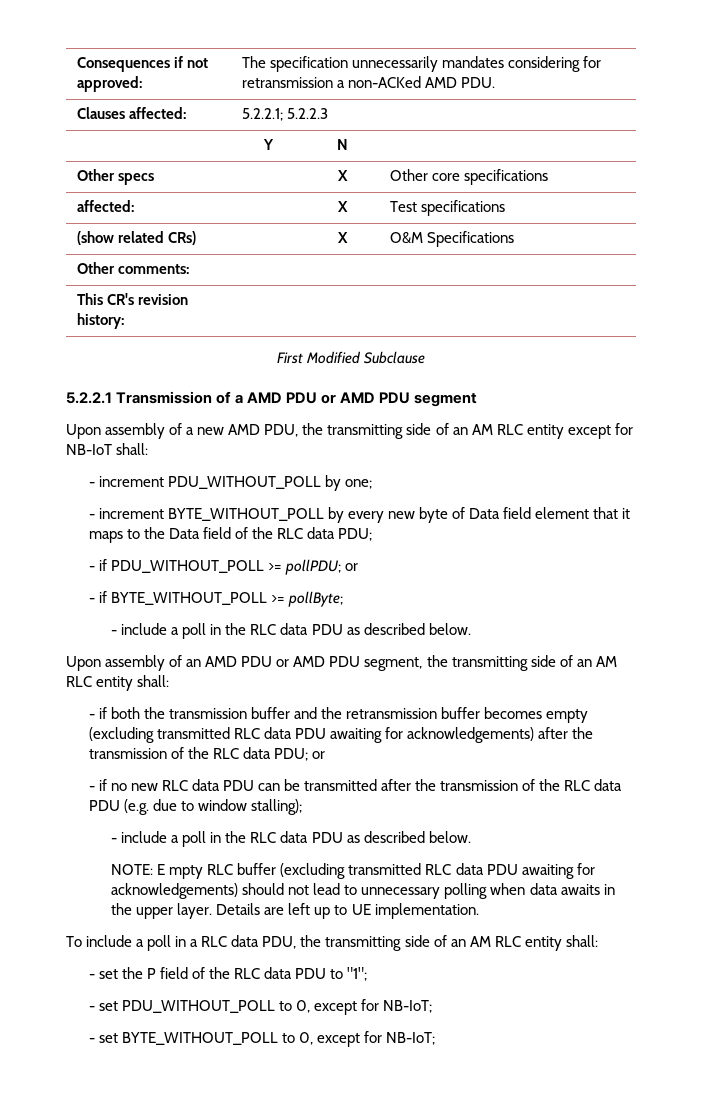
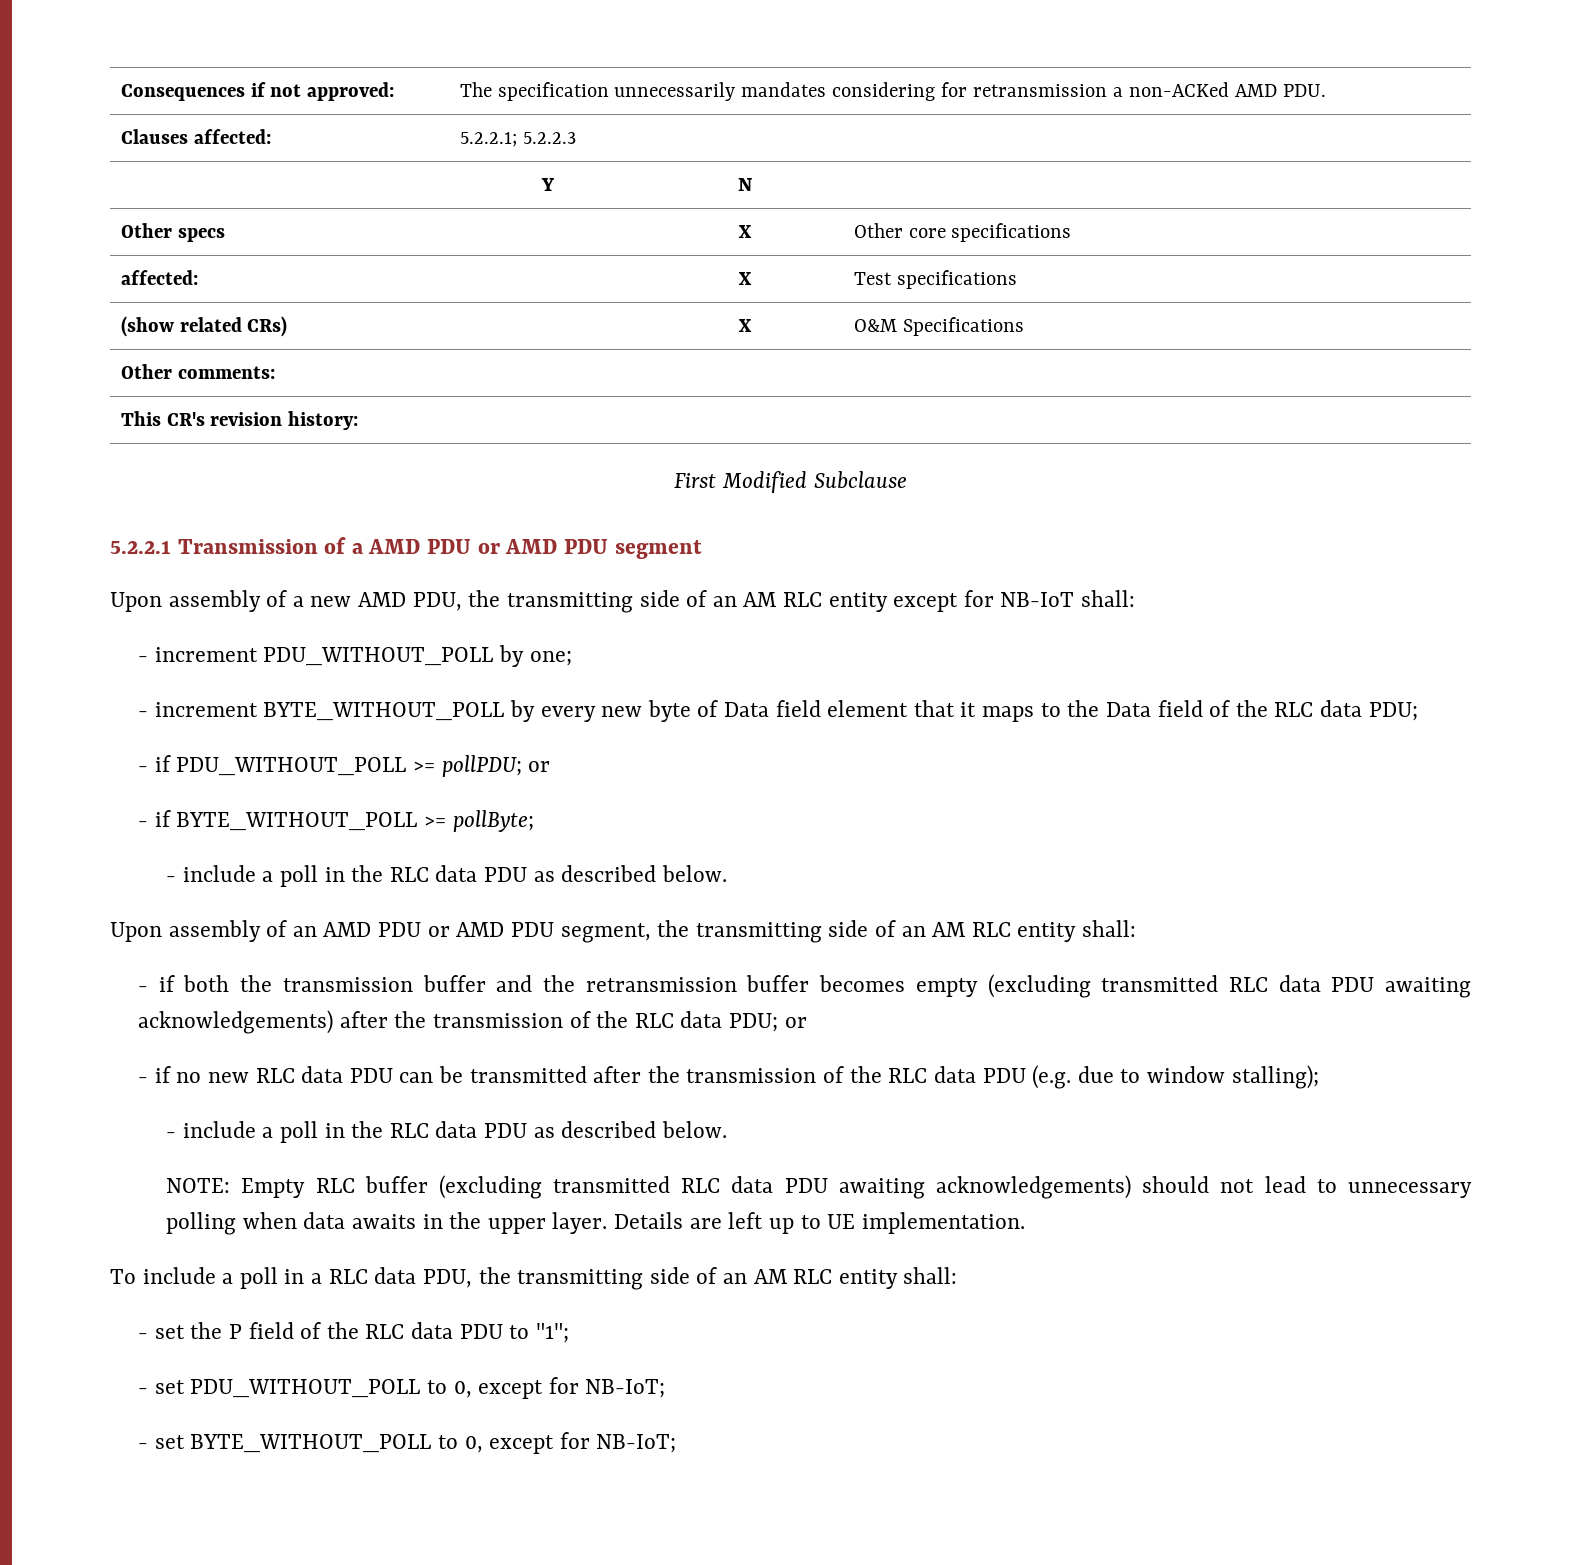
- - if both the transmission buffer and the retransmission buffer becomes empty (excluding transmitted RLC data PDU awaiting for acknowledgements) after the transmission of the RLC data PDU; or
+ - if both the transmission buffer and the retransmission buffer becomes empty (excluding transmitted RLC data PDU awaiting acknowledgements) after the transmission of the RLC data PDU; or
- NOTE: E mpty RLC buffer (excluding transmitted RLC data PDU awaiting for acknowledgements) should not lead to unnecessary polling when data awaits in the upper layer.
+ NOTE: Empty RLC buffer (excluding transmitted RLC data PDU awaiting acknowledgements) should not lead to unnecessary polling when data awaits in the upper layer.

